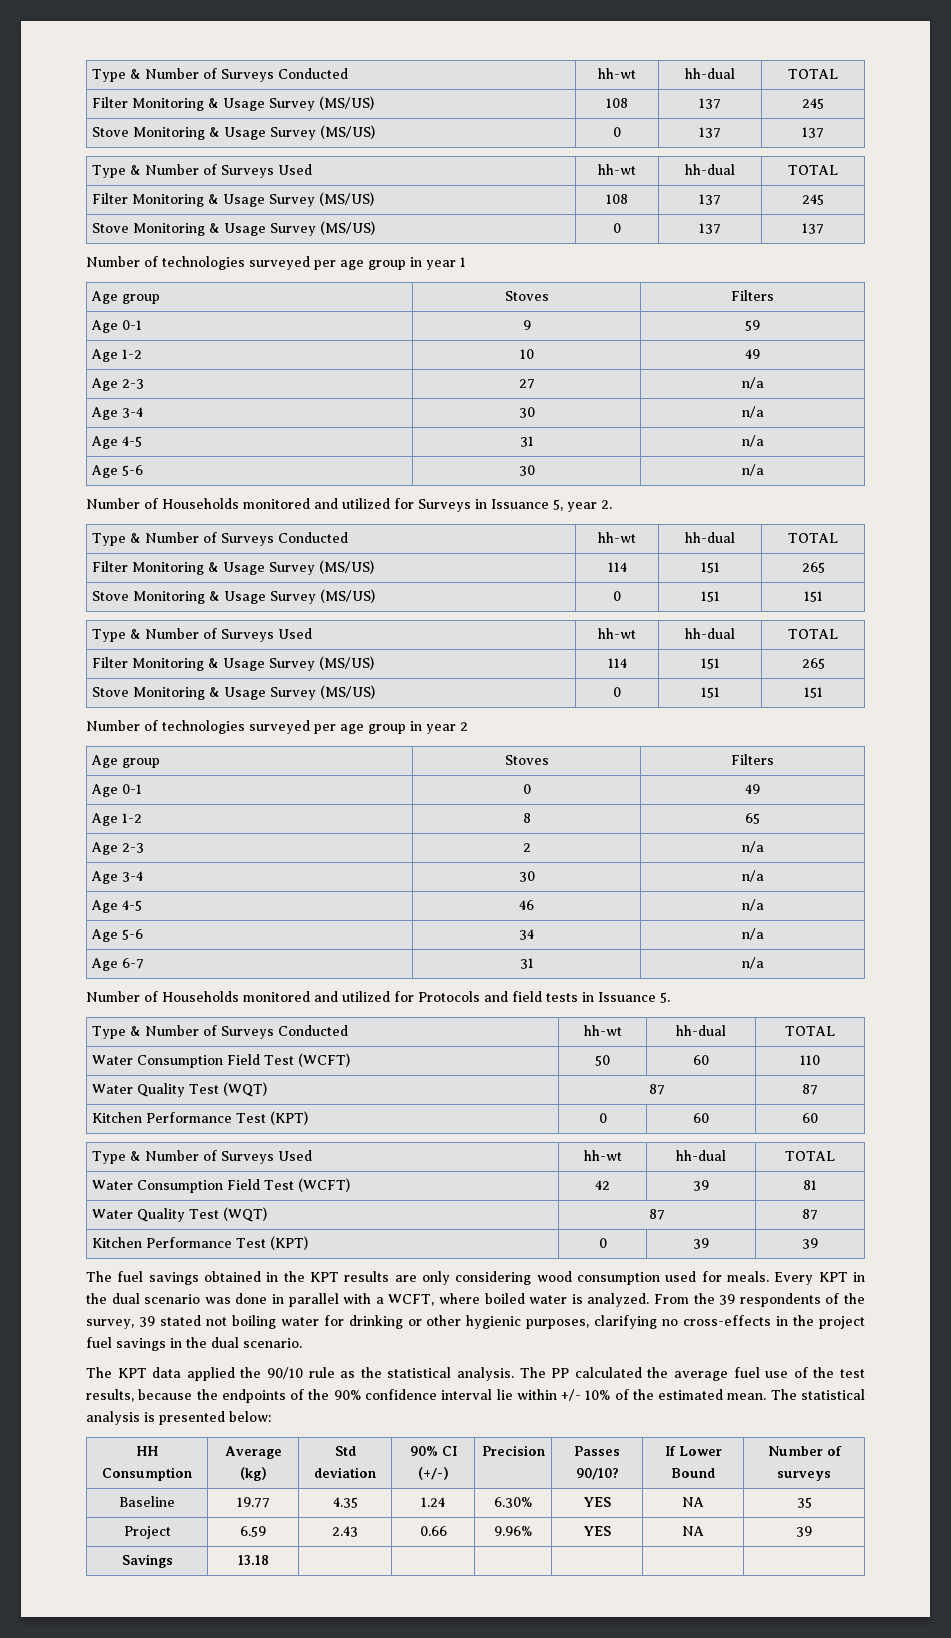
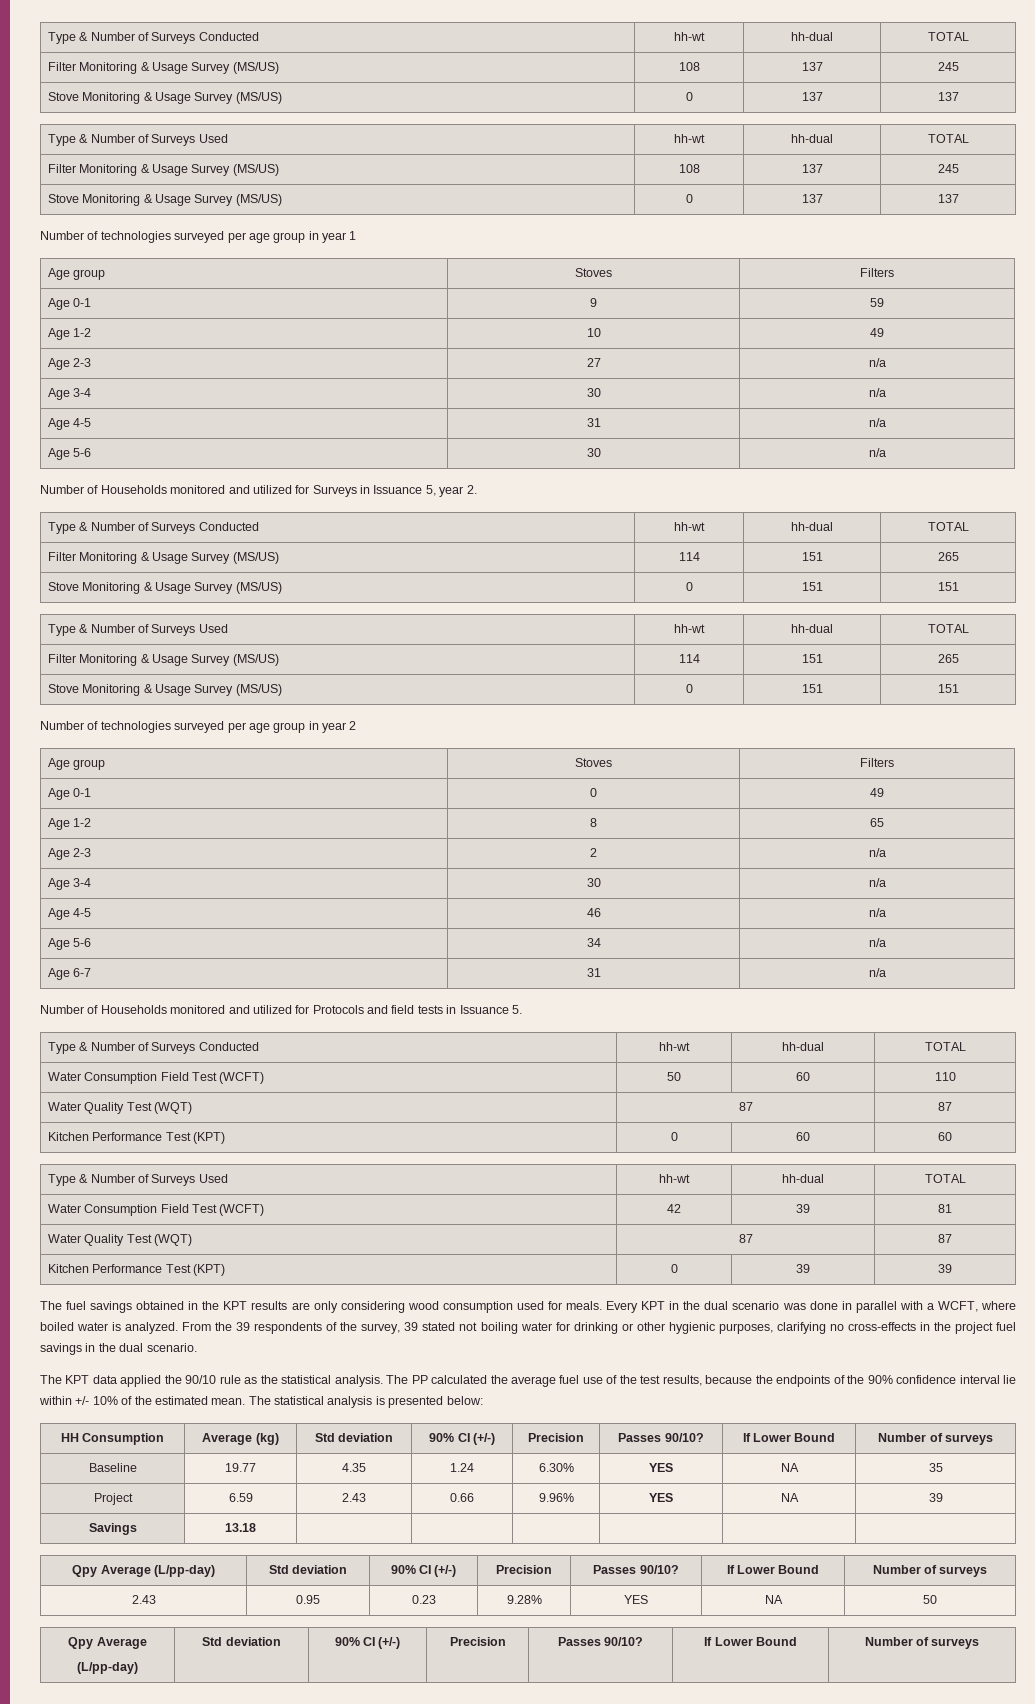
+ Qpy Average (L/pp-day) | Std deviation | 90% CI (+/-) | Precision | Passes 90/10? | If Lower Bound | Number of surveys
+ 2.43 | 0.95 | 0.23 | 9.28% | YES | NA | 50
+ Qpy Average
+ (L/pp-day) | Std deviation | 90% CI (+/-) | Precision | Passes 90/10? | If Lower Bound | Number of surveys

